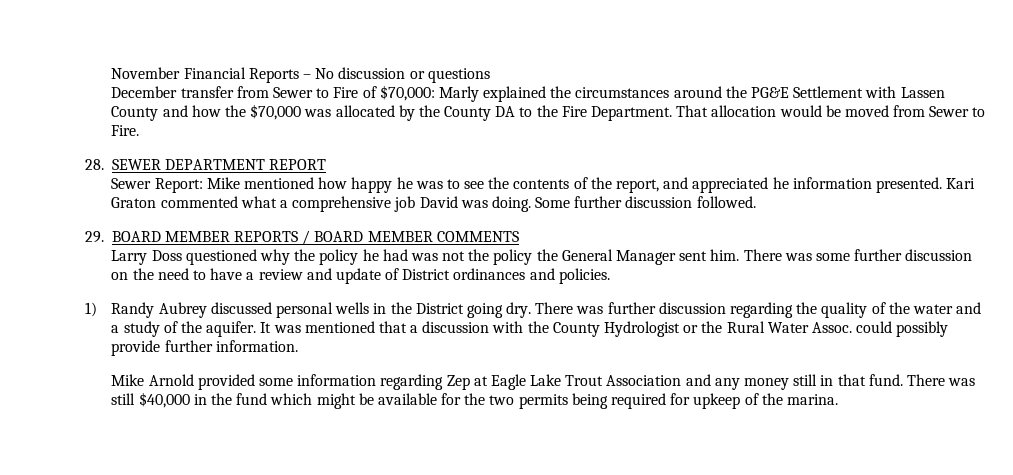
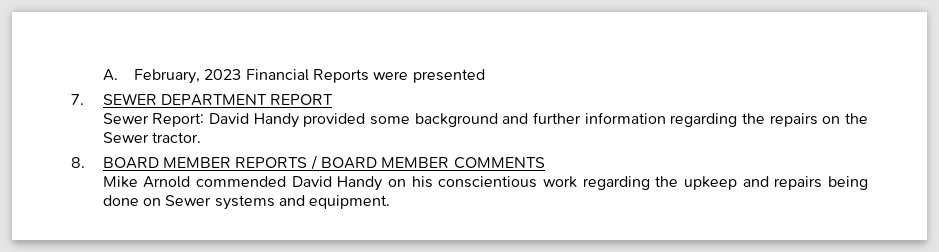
- November Financial Reports – No discussion or questions
- December transfer from Sewer to Fire of $70,000: Marly explained the circumstances around the PG&E Settlement with Lassen County and how the $70,000 was allocated by the County DA to the Fire Department. That allocation would be moved from Sewer to Fire.
- 28. SEWER DEPARTMENT REPORT
+ A. February, 2023 Financial Reports were presented
+ 7. SEWER DEPARTMENT REPORT
- Sewer Report: Mike mentioned how happy he was to see the contents of the report, and appreciated he information presented. Kari Graton commented what a comprehensive job David was doing. Some further discussion followed.
- 29. BOARD MEMBER REPORTS / BOARD MEMBER COMMENTS
+ Sewer Report: David Handy provided some background and further information regarding the repairs on the Sewer tractor.
+ 8. BOARD MEMBER REPORTS / BOARD MEMBER COMMENTS
- Larry Doss questioned why the policy he had was not the policy the General Manager sent him. There was some further discussion on the need to have a review and update of District ordinances and policies.
- 1) Randy Aubrey discussed personal wells in the District going dry. There was further discussion regarding the quality of the water and a study of the aquifer. It was mentioned that a discussion with the County Hydrologist or the Rural Water Assoc. could possibly provide further information.
- Mike Arnold provided some information regarding Zep at Eagle Lake Trout Association and any money still in that fund. There was still $40,000 in the fund which might be available for the two permits being required for upkeep of the marina.
+ Mike Arnold commended David Handy on his conscientious work regarding the upkeep and repairs being done on Sewer systems and equipment.

